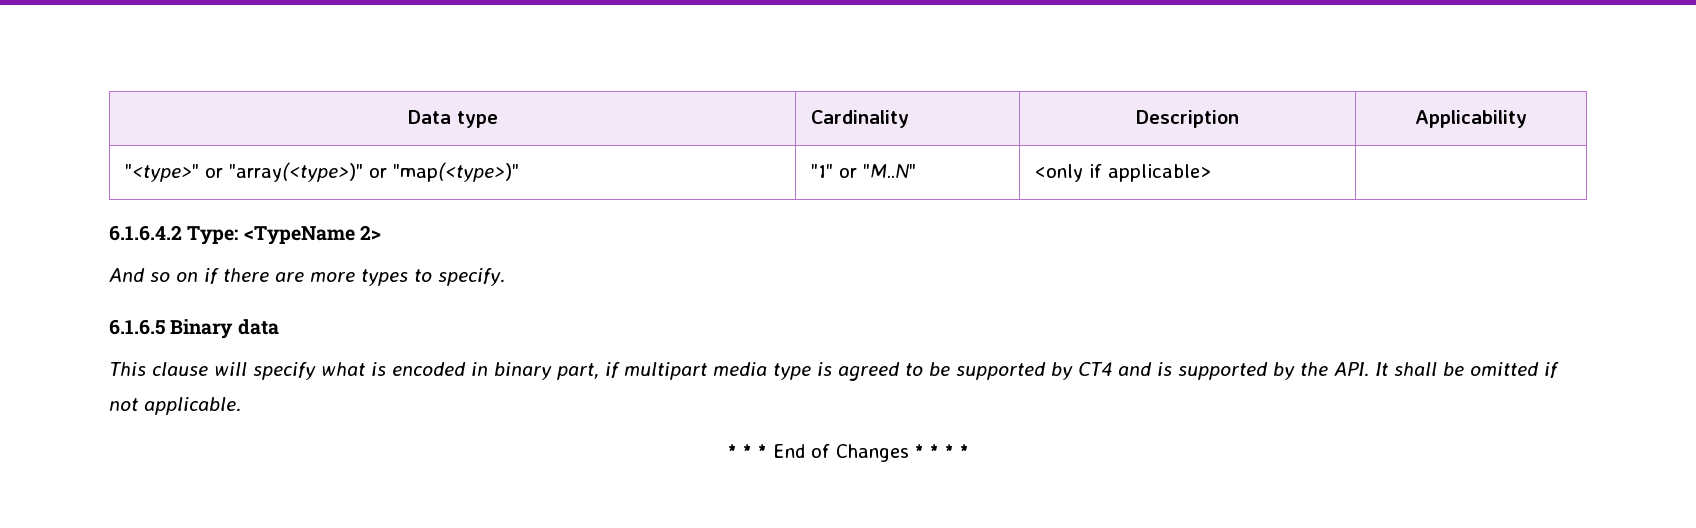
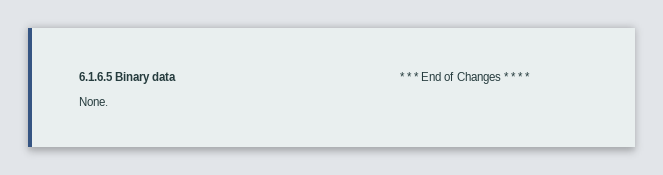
- Data type | Cardinality | Description | Applicability
- "<type>" or "array(<type>)" or "map(<type>)" | "1" or "M..N" | <only if applicable> |
- 6.1.6.4.2 Type: <TypeName 2>
- And so on if there are more types to specify.
  6.1.6.5 Binary data
- This clause will specify what is encoded in binary part, if multipart media type is agreed to be supported by CT4 and is supported by the API. It shall be omitted if not applicable.
+ None.

